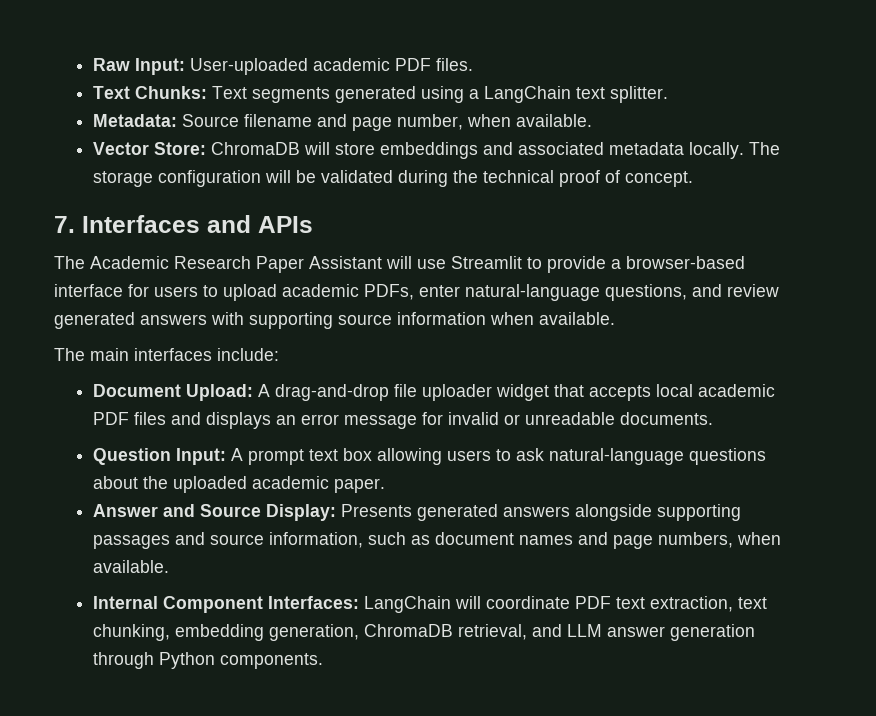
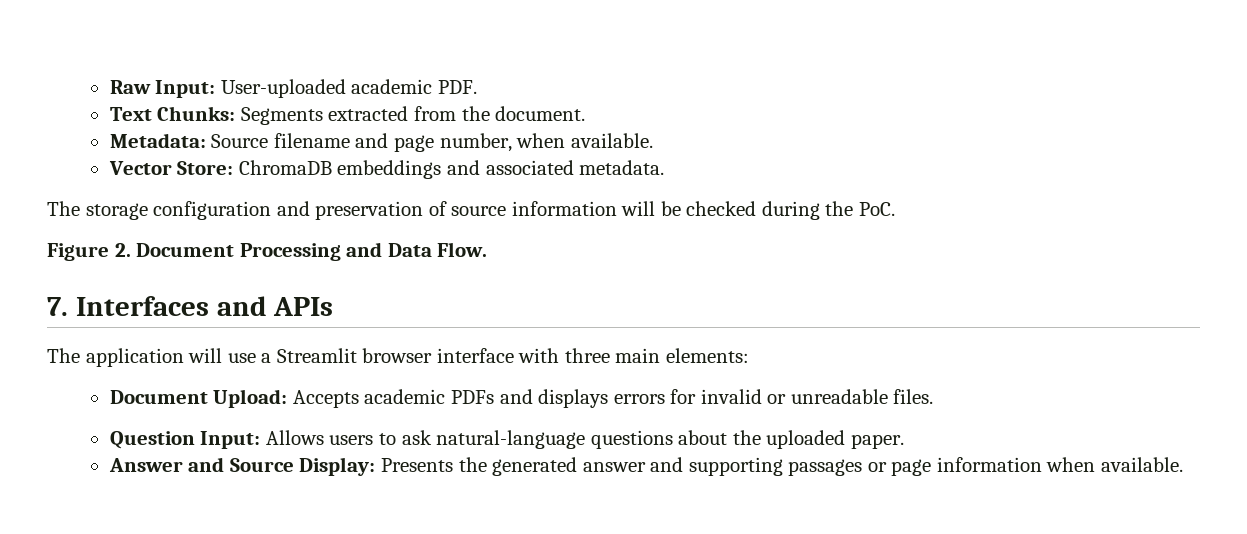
- Raw Input: User-uploaded academic PDF files.
+ Raw Input: User-uploaded academic PDF.
- Text Chunks: Text segments generated using a LangChain text splitter.
+ Text Chunks: Segments extracted from the document.
- Vector Store: ChromaDB will store embeddings and associated metadata locally. The storage configuration will be validated during the technical proof of concept.
+ Vector Store: ChromaDB embeddings and associated metadata.
+ The storage configuration and preservation of source information will be checked during the PoC.
+ Figure 2. Document Processing and Data Flow.
- The Academic Research Paper Assistant will use Streamlit to provide a browser-based interface for users to upload academic PDFs, enter natural-language questions, and review generated answers with supporting source information when available.
- The main interfaces include:
- Document Upload: A drag-and-drop file uploader widget that accepts local academic PDF files and displays an error message for invalid or unreadable documents.
+ The application will use a Streamlit browser interface with three main elements:
+ Document Upload: Accepts academic PDFs and displays errors for invalid or unreadable files.
- Question Input: A prompt text box allowing users to ask natural-language questions about the uploaded academic paper.
+ Question Input: Allows users to ask natural-language questions about the uploaded paper.
- Answer and Source Display: Presents generated answers alongside supporting passages and source information, such as document names and page numbers, when available.
- Internal Component Interfaces: LangChain will coordinate PDF text extraction, text chunking, embedding generation, ChromaDB retrieval, and LLM answer generation through Python components.
+ Answer and Source Display: Presents the generated answer and supporting passages or page information when available.

